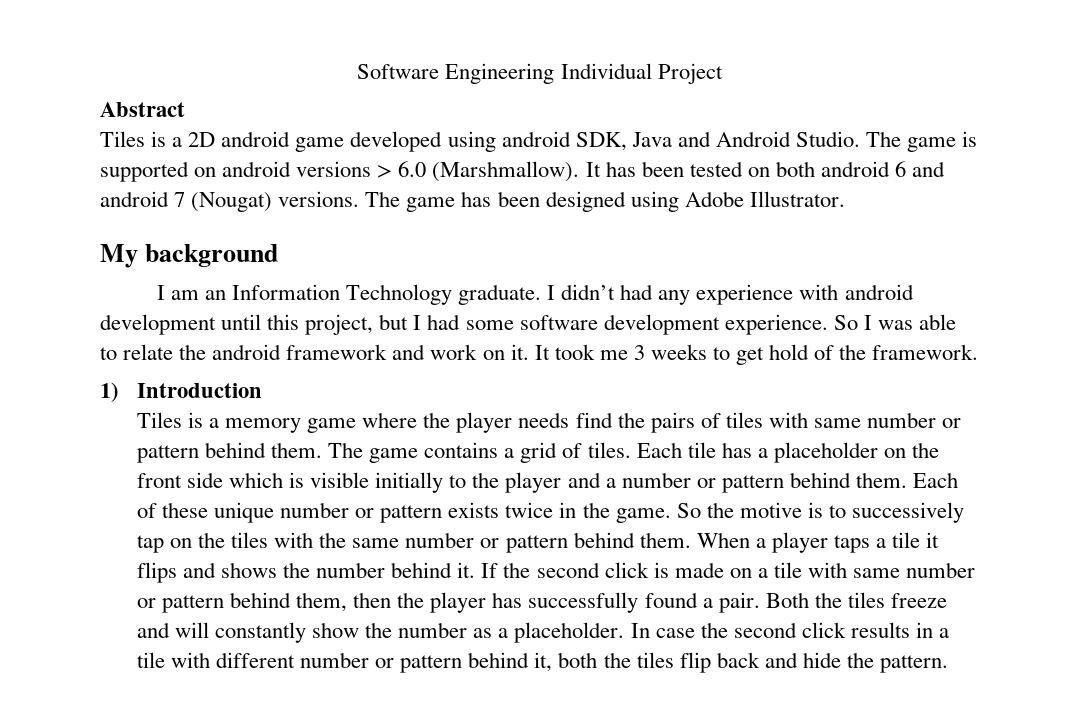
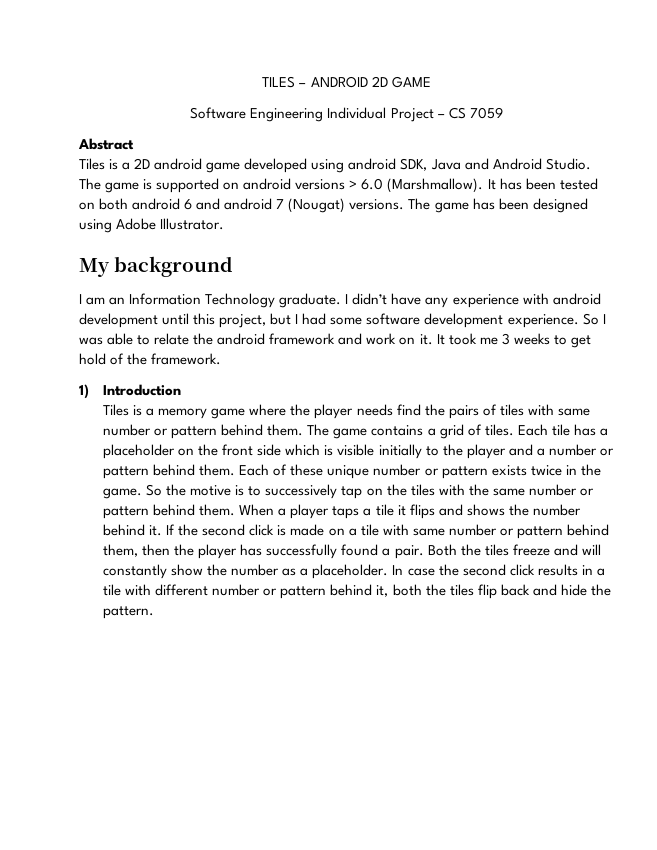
+ TILES – ANDROID 2D GAME
- Software Engineering Individual Project
+ Software Engineering Individual Project – CS 7059
- I didn’t had any experience with android development until this project, but I had some software development experience.
+ I didn’t have any experience with android development until this project, but I had some software development experience.

